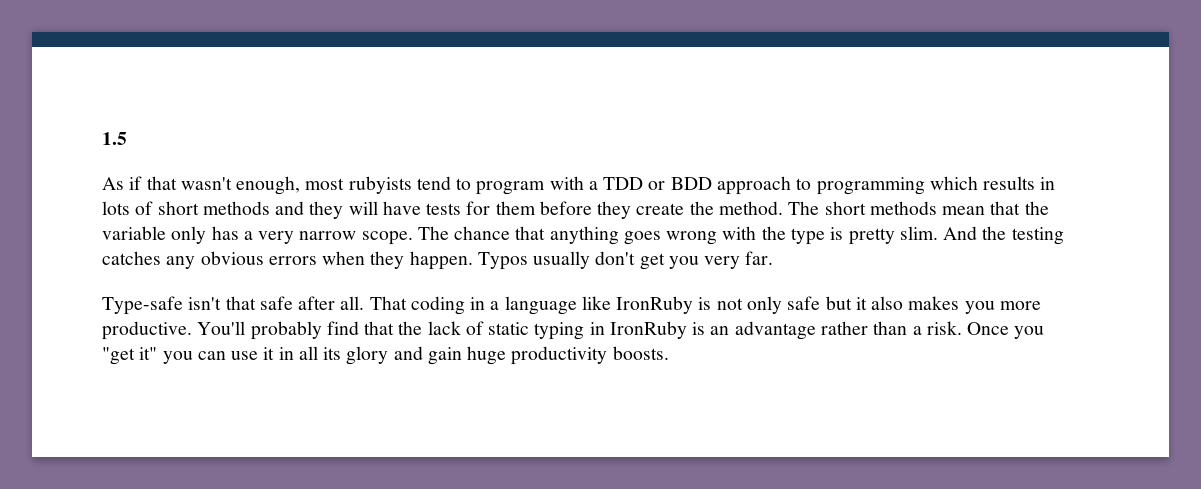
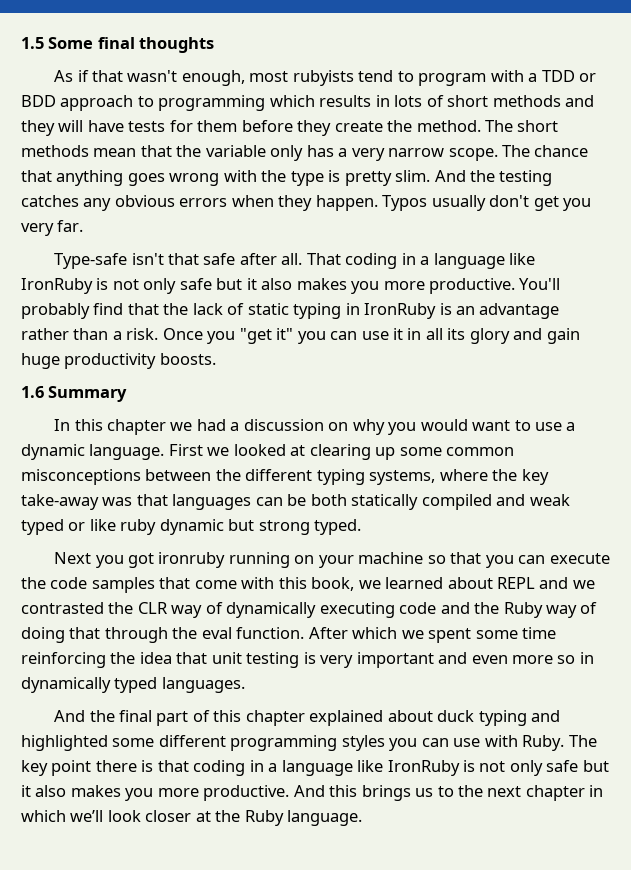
- 1.5
+ 1.5 Some final thoughts
+ 1.6 Summary
+ In this chapter we had a discussion on why you would want to use a dynamic language. First we looked at clearing up some common misconceptions between the different typing systems, where the key take-away was that languages can be both statically compiled and weak typed or like ruby dynamic but strong typed.
+ Next you got ironruby running on your machine so that you can execute the code samples that come with this book, we learned about REPL and we contrasted the CLR way of dynamically executing code and the Ruby way of doing that through the eval function. After which we spent some time reinforcing the idea that unit testing is very important and even more so in dynamically typed languages.
+ And the final part of this chapter explained about duck typing and highlighted some different programming styles you can use with Ruby. The key point there is that coding in a language like IronRuby is not only safe but it also makes you more productive. And this brings us to the next chapter in which we’ll look closer at the Ruby language.

